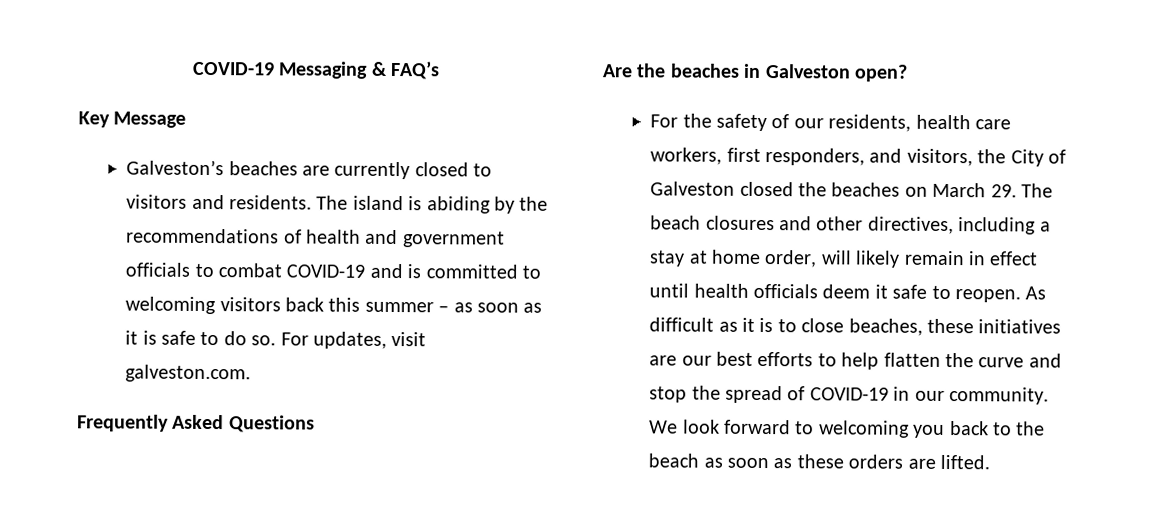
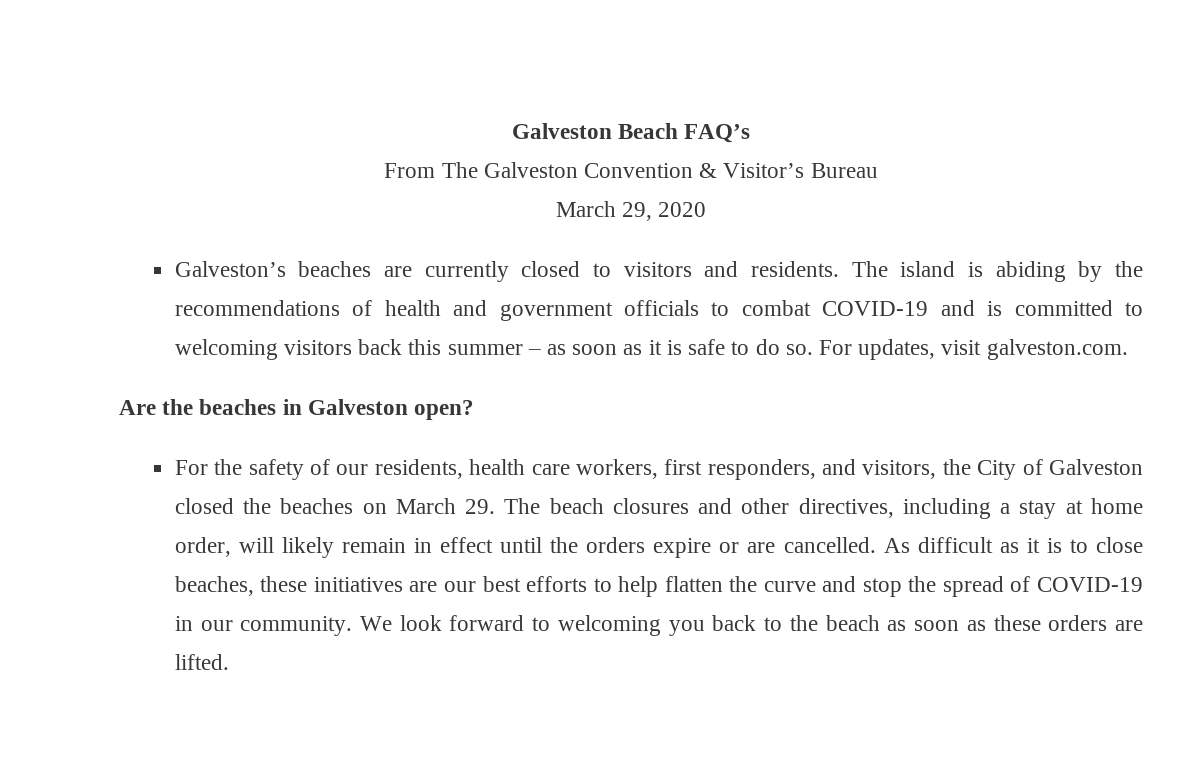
- COVID-19 Messaging & FAQ’s
- Key Message
+ Galveston Beach FAQ’s
+ From The Galveston Convention & Visitor’s Bureau
+ March 29, 2020
- Frequently Asked Questions
- For the safety of our residents, health care workers, first responders, and visitors, the City of Galveston closed the beaches on March 29. The beach closures and other directives, including a stay at home order, will likely remain in effect until health officials deem it safe to reopen.
+ For the safety of our residents, health care workers, first responders, and visitors, the City of Galveston closed the beaches on March 29. The beach closures and other directives, including a stay at home order, will likely remain in effect until the orders expire or are cancelled.

